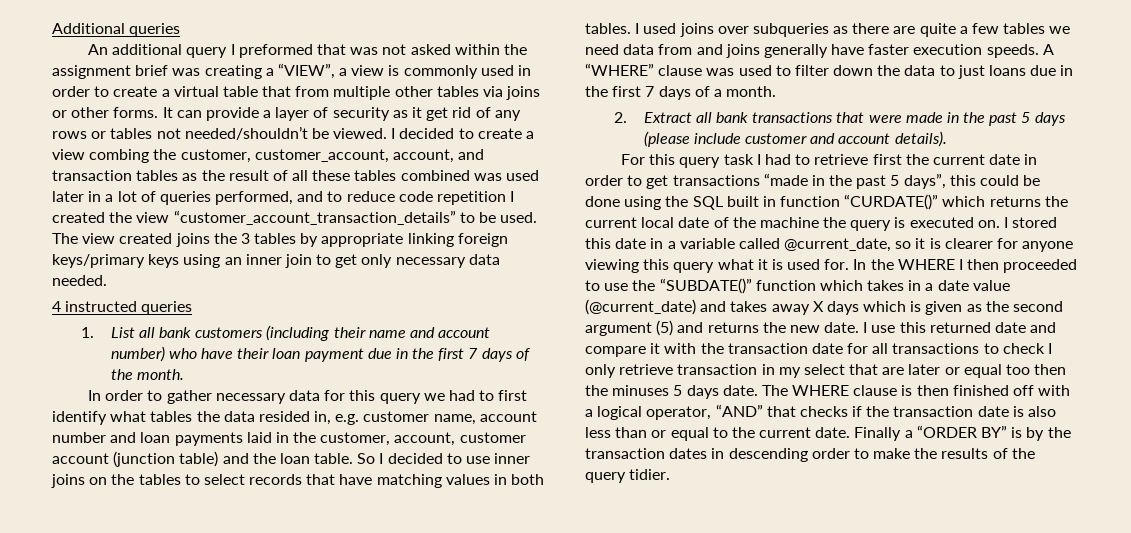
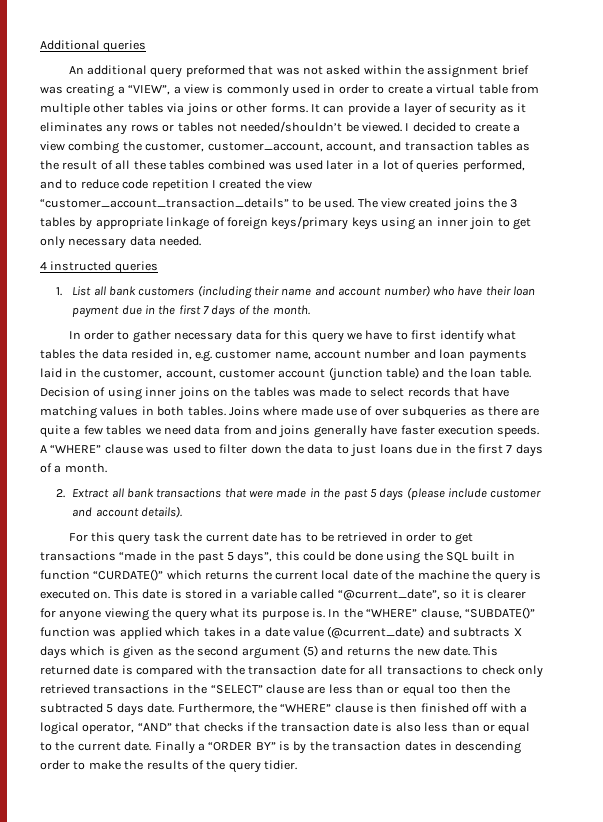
- An additional query I preformed that was not asked within the assignment brief was creating a “VIEW”, a view is commonly used in order to create a virtual table that from multiple other tables via joins or other forms.
+ An additional query preformed that was not asked within the assignment brief was creating a “VIEW”, a view is commonly used in order to create a virtual table from multiple other tables via joins or other forms.
- It can provide a layer of security as it get rid of any rows or tables not needed/shouldn’t be viewed.
+ It can provide a layer of security as it eliminates any rows or tables not needed/shouldn’t be viewed.
- The view created joins the 3 tables by appropriate linking foreign keys/primary keys using an inner join to get only necessary data needed.
+ The view created joins the 3 tables by appropriate linkage of foreign keys/primary keys using an inner join to get only necessary data needed.
- In order to gather necessary data for this query we had to first identify what tables the data resided in, e.g. customer name, account number and loan payments laid in the customer, account, customer account (junction table) and the loan table.
+ In order to gather necessary data for this query we have to first identify what tables the data resided in, e.g. customer name, account number and loan payments laid in the customer, account, customer account (junction table) and the loan table.
- So I decided to use inner joins on the tables to select records that have matching values in both tables.
+ Decision of using inner joins on the tables was made to select records that have matching values in both tables.
- I used joins over subqueries as there are quite a few tables we need data from and joins generally have faster execution speeds.
+ Joins where made use of over subqueries as there are quite a few tables we need data from and joins generally have faster execution speeds.
- For this query task I had to retrieve first the current date in order to get transactions “made in the past 5 days”, this could be done using the SQL built in function “CURDATE()” which returns the current local date of the machine the query is executed on.
+ For this query task the current date has to be retrieved in order to get transactions “made in the past 5 days”, this could be done using the SQL built in function “CURDATE()” which returns the current local date of the machine the query is executed on.
- I stored this date in a variable called @current_date, so it is clearer for anyone viewing this query what it is used for. In the WHERE I then proceeded to use the “SUBDATE()” function which takes in a date value (@current_date) and takes away X days which is given as the second argument (5) and returns the new date.
+ This date is stored in a variable called “@current_date”, so it is clearer for anyone viewing the query what its purpose is. In the “WHERE” clause, “SUBDATE()” function was applied which takes in a date value (@current_date) and subtracts X days which is given as the second argument (5) and returns the new date.
- I use this returned date and compare it with the transaction date for all transactions to check I only retrieve transaction in my select that are later or equal too then the minuses 5 days date.
+ This returned date is compared with the transaction date for all transactions to check only retrieved transactions in the “SELECT” clause are less than or equal too then the subtracted 5 days date.
- The WHERE clause is then finished off with a logical operator, “AND” that checks if the transaction date is also less than or equal to the current date.
+ Furthermore, the “WHERE” clause is then finished off with a logical operator, “AND” that checks if the transaction date is also less than or equal to the current date.

